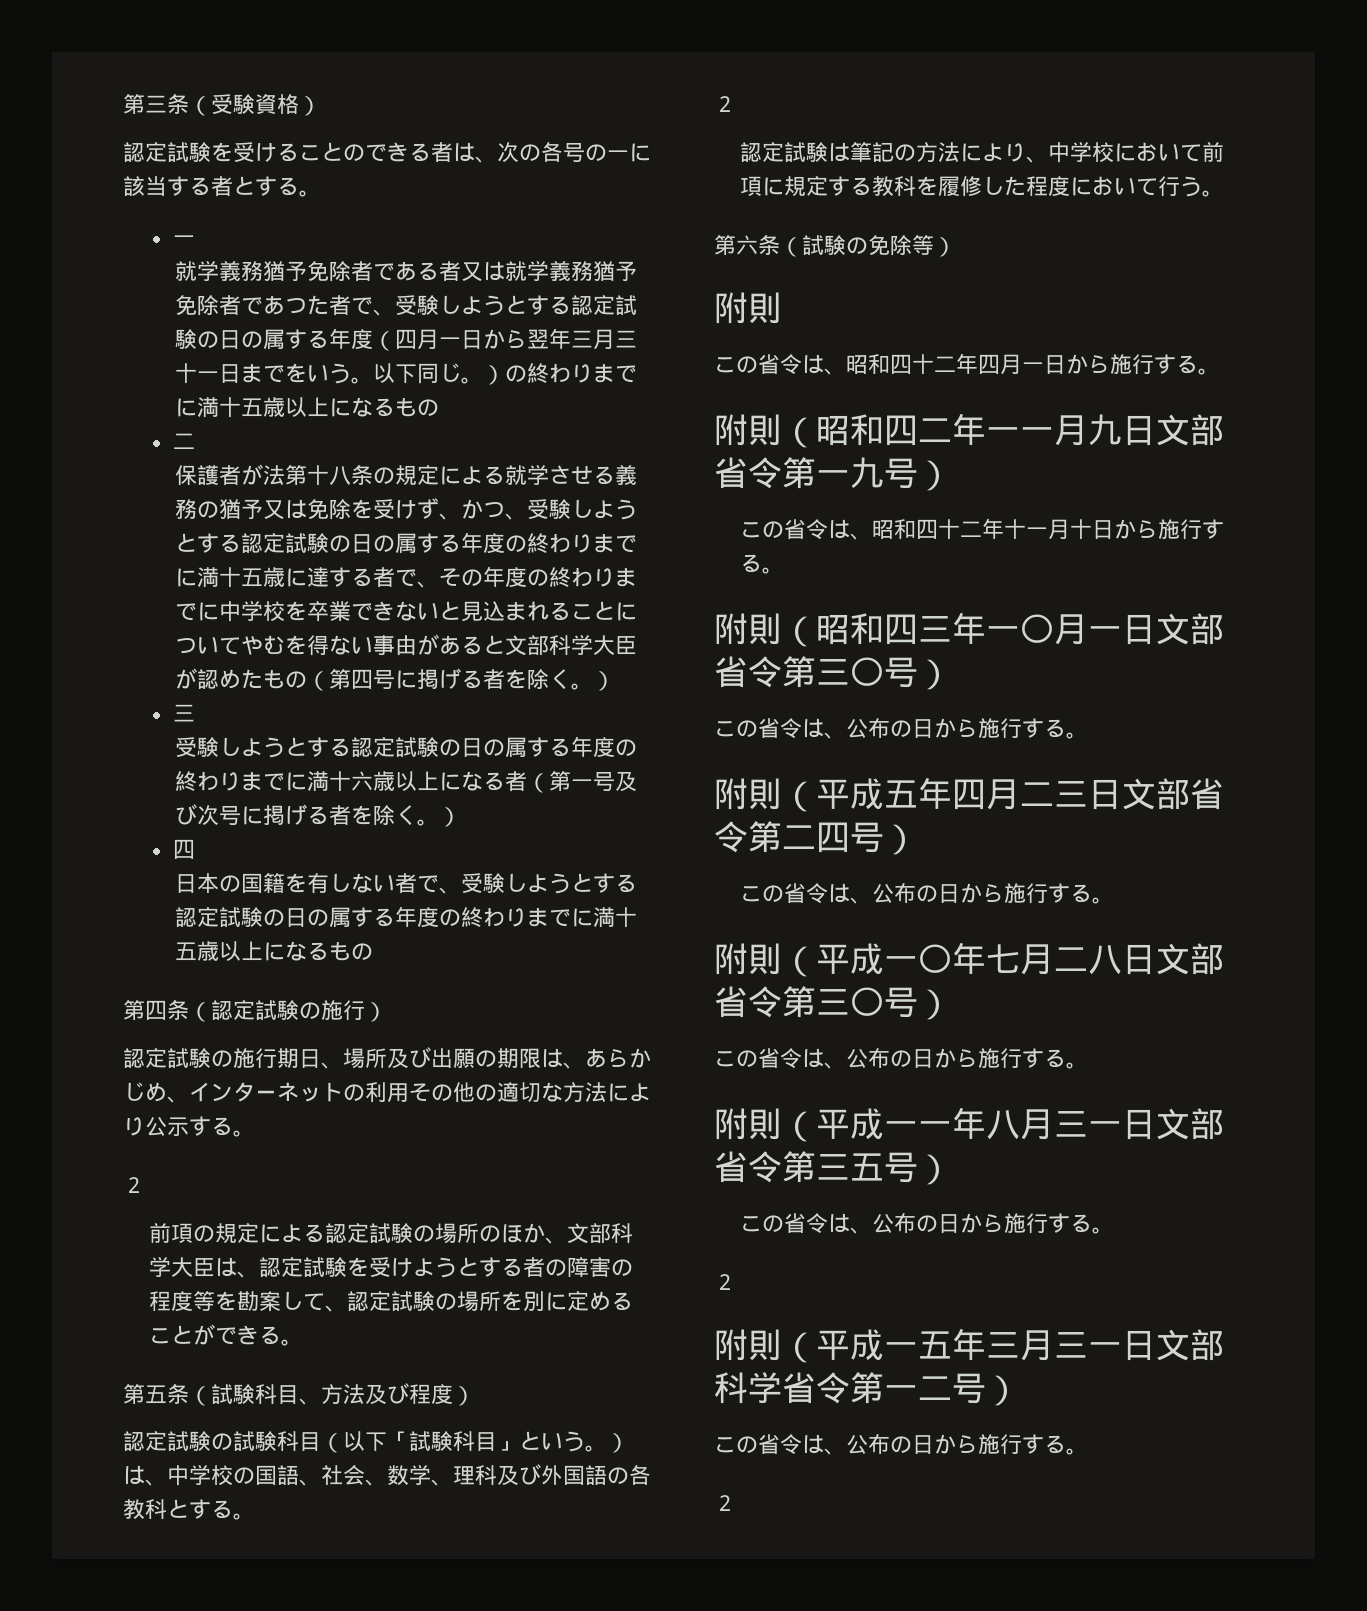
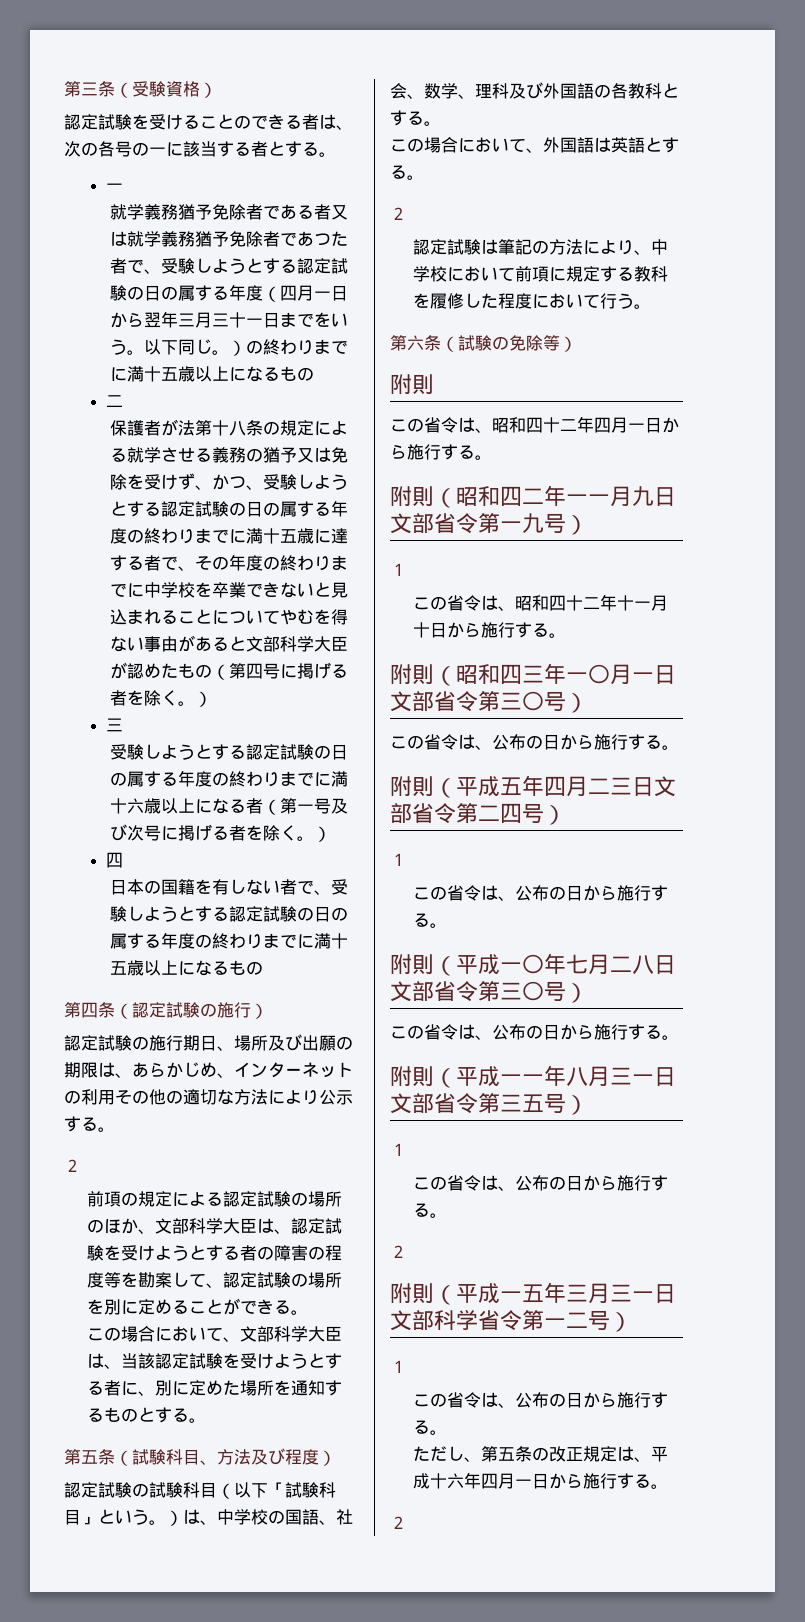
+ この場合において、文部科学大臣は、当該認定試験を受けようとする者に、別に定めた場所を通知するものとする。
+ この場合において、外国語は英語とする。
  附則（昭和四二年一一月九日文部省令第一九号）
+ １
  附則（平成五年四月二三日文部省令第二四号）
+ １
  附則（平成一一年八月三一日文部省令第三五号）
+ １
  附則（平成一五年三月三一日文部科学省令第一二号）
+ １
  この省令は、公布の日から施行する。
+ ただし、第五条の改正規定は、平成十六年四月一日から施行する。

